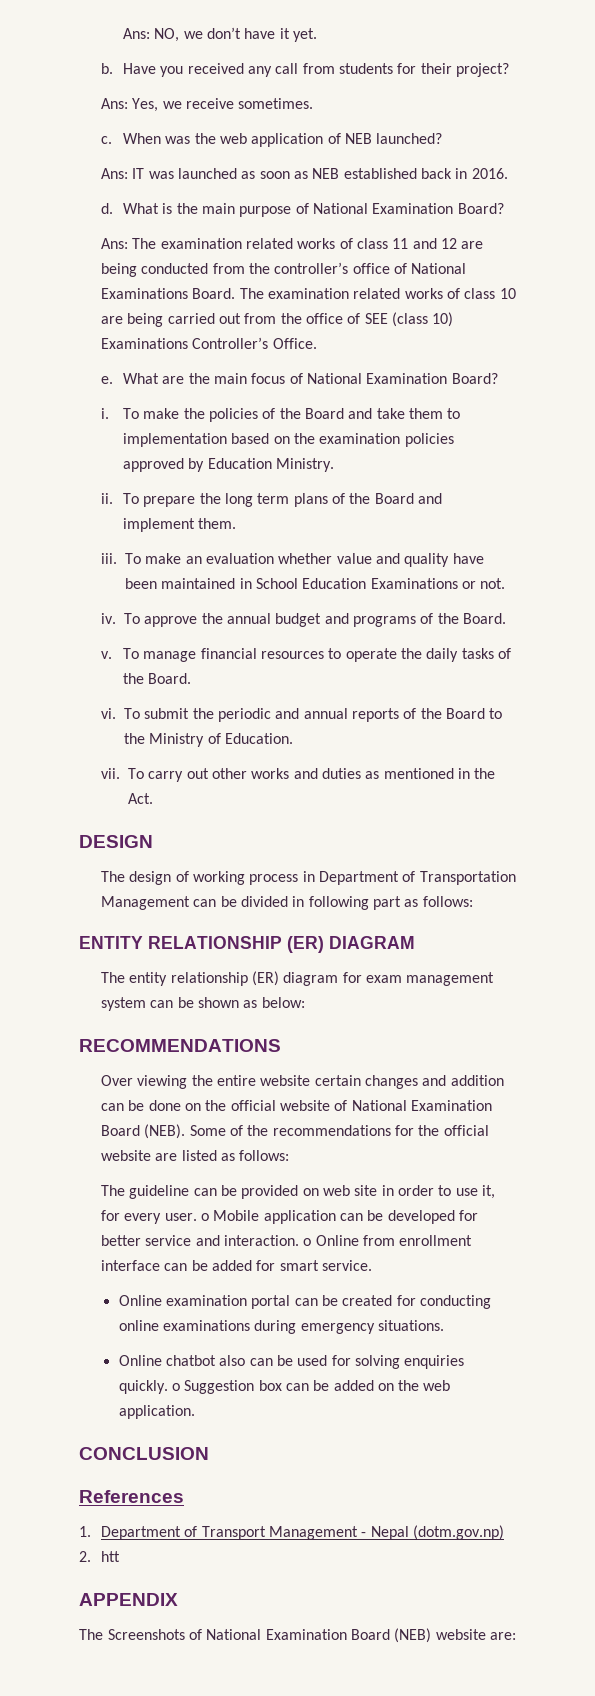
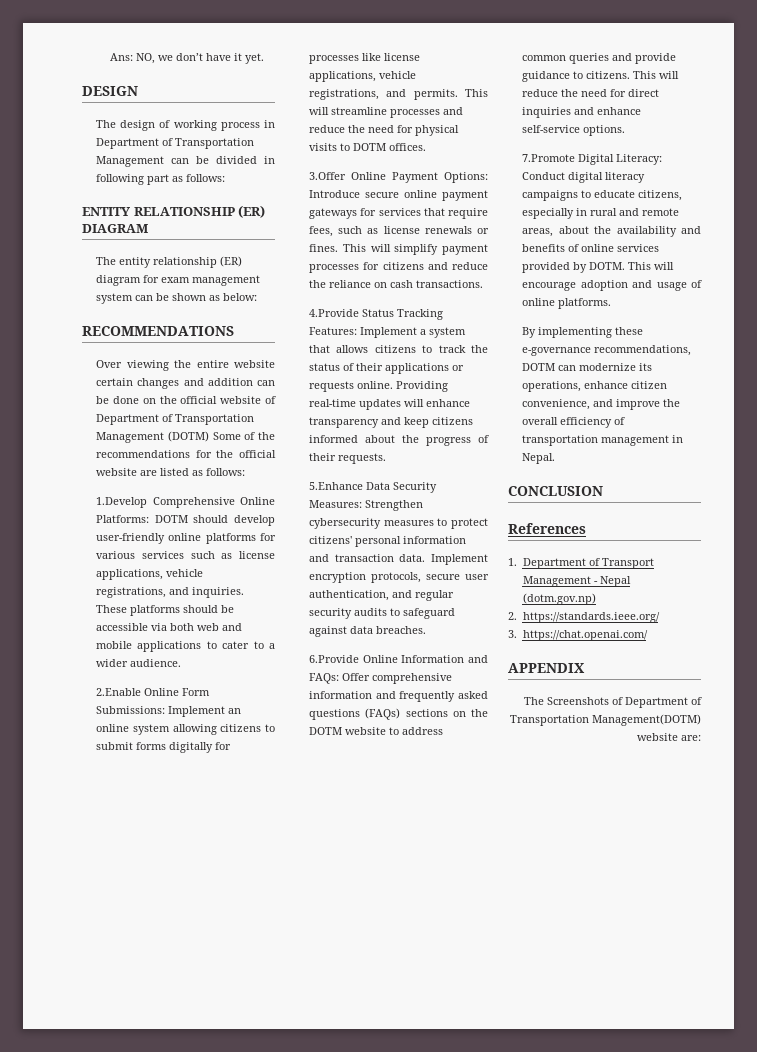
- b. Have you received any call from students for their project?
- Ans: Yes, we receive sometimes.
- c. When was the web application of NEB launched?
- Ans: IT was launched as soon as NEB established back in 2016.
- d. What is the main purpose of National Examination Board?
- Ans: The examination related works of class 11 and 12 are being conducted from the controller’s office of National Examinations Board. The examination related works of class 10 are being carried out from the office of SEE (class 10) Examinations Controller’s Office.
- e. What are the main focus of National Examination Board?
- i. To make the policies of the Board and take them to implementation based on the examination policies approved by Education Ministry.
- ii. To prepare the long term plans of the Board and implement them.
- iii. To make an evaluation whether value and quality have been maintained in School Education Examinations or not.
- iv. To approve the annual budget and programs of the Board.
- v. To manage financial resources to operate the daily tasks of the Board.
- vi. To submit the periodic and annual reports of the Board to the Ministry of Education.
- vii. To carry out other works and duties as mentioned in the Act.
- Over viewing the entire website certain changes and addition can be done on the official website of National Examination Board (NEB). Some of the recommendations for the official website are listed as follows:
+ Over viewing the entire website certain changes and addition can be done on the official website of Department of Transportation Management (DOTM) Some of the recommendations for the official website are listed as follows:
- The guideline can be provided on web site in order to use it, for every user. o Mobile application can be developed for better service and interaction. o Online from enrollment interface can be added for smart service.
- Online examination portal can be created for conducting online examinations during emergency situations.
- Online chatbot also can be used for solving enquiries quickly. o Suggestion box can be added on the web application.
+ 1.Develop Comprehensive Online Platforms: DOTM should develop user-friendly online platforms for various services such as license applications, vehicle registrations, and inquiries. These platforms should be accessible via both web and mobile applications to cater to a wider audience.
+ 2.Enable Online Form Submissions: Implement an online system allowing citizens to submit forms digitally for processes like license applications, vehicle registrations, and permits. This will streamline processes and reduce the need for physical visits to DOTM offices.
+ 3.Offer Online Payment Options: Introduce secure online payment gateways for services that require fees, such as license renewals or fines. This will simplify payment processes for citizens and reduce the reliance on cash transactions.
+ 4.Provide Status Tracking Features: Implement a system that allows citizens to track the status of their applications or requests online. Providing real-time updates will enhance transparency and keep citizens informed about the progress of their requests.
+ 5.Enhance Data Security Measures: Strengthen cybersecurity measures to protect citizens' personal information and transaction data. Implement encryption protocols, secure user authentication, and regular security audits to safeguard against data breaches.
+ 6.Provide Online Information and FAQs: Offer comprehensive information and frequently asked questions (FAQs) sections on the DOTM website to address common queries and provide guidance to citizens. This will reduce the need for direct inquiries and enhance self-service options.
+ 7.Promote Digital Literacy: Conduct digital literacy campaigns to educate citizens, especially in rural and remote areas, about the availability and benefits of online services provided by DOTM. This will encourage adoption and usage of online platforms.
+ By implementing these e-governance recommendations, DOTM can modernize its operations, enhance citizen convenience, and improve the overall efficiency of transportation management in Nepal.
- 2. htt
+ 2. https://standards.ieee.org/
+ 3. https://chat.openai.com/
- The Screenshots of National Examination Board (NEB) website are:
+ The Screenshots of Department of Transportation Management(DOTM) website are:

